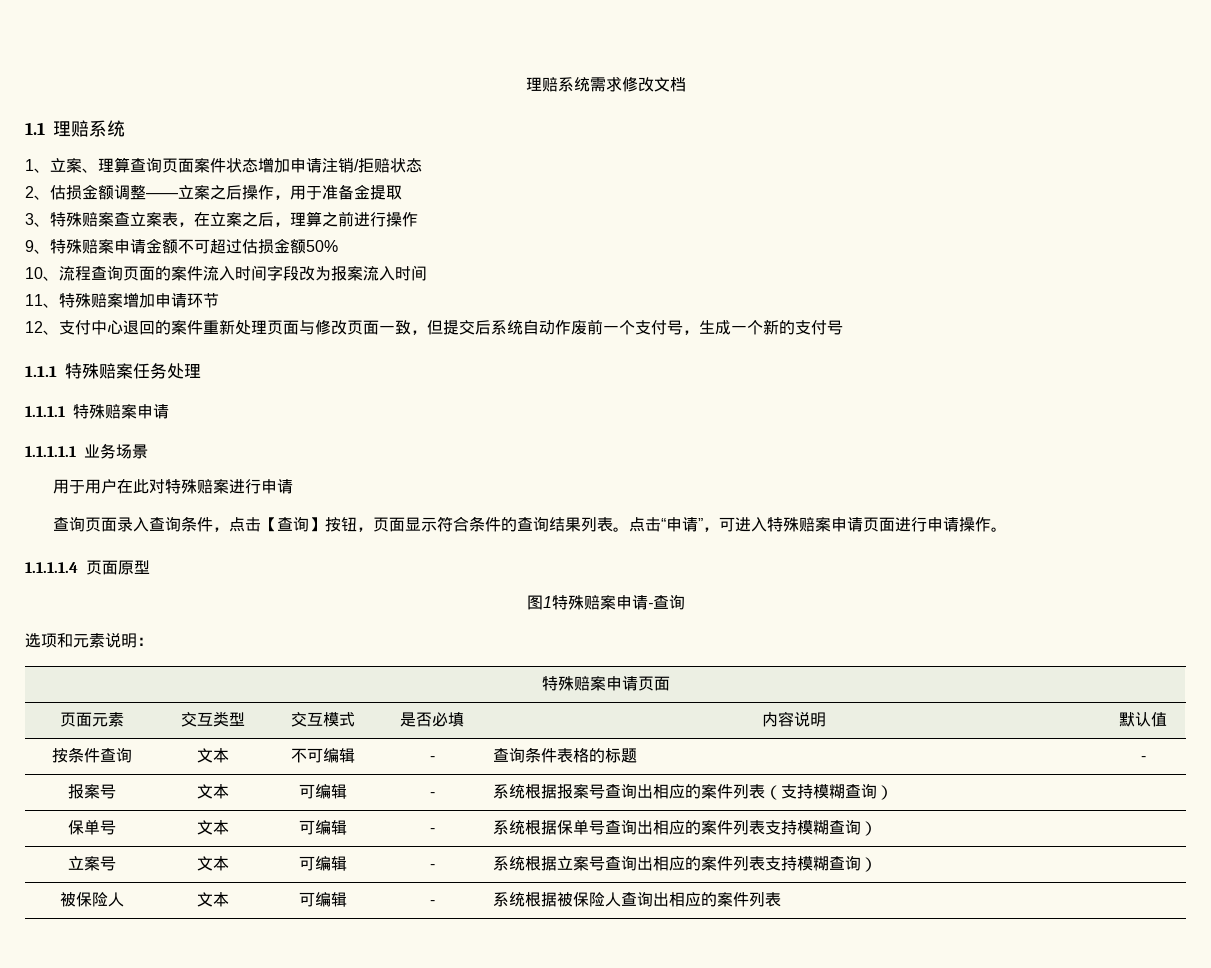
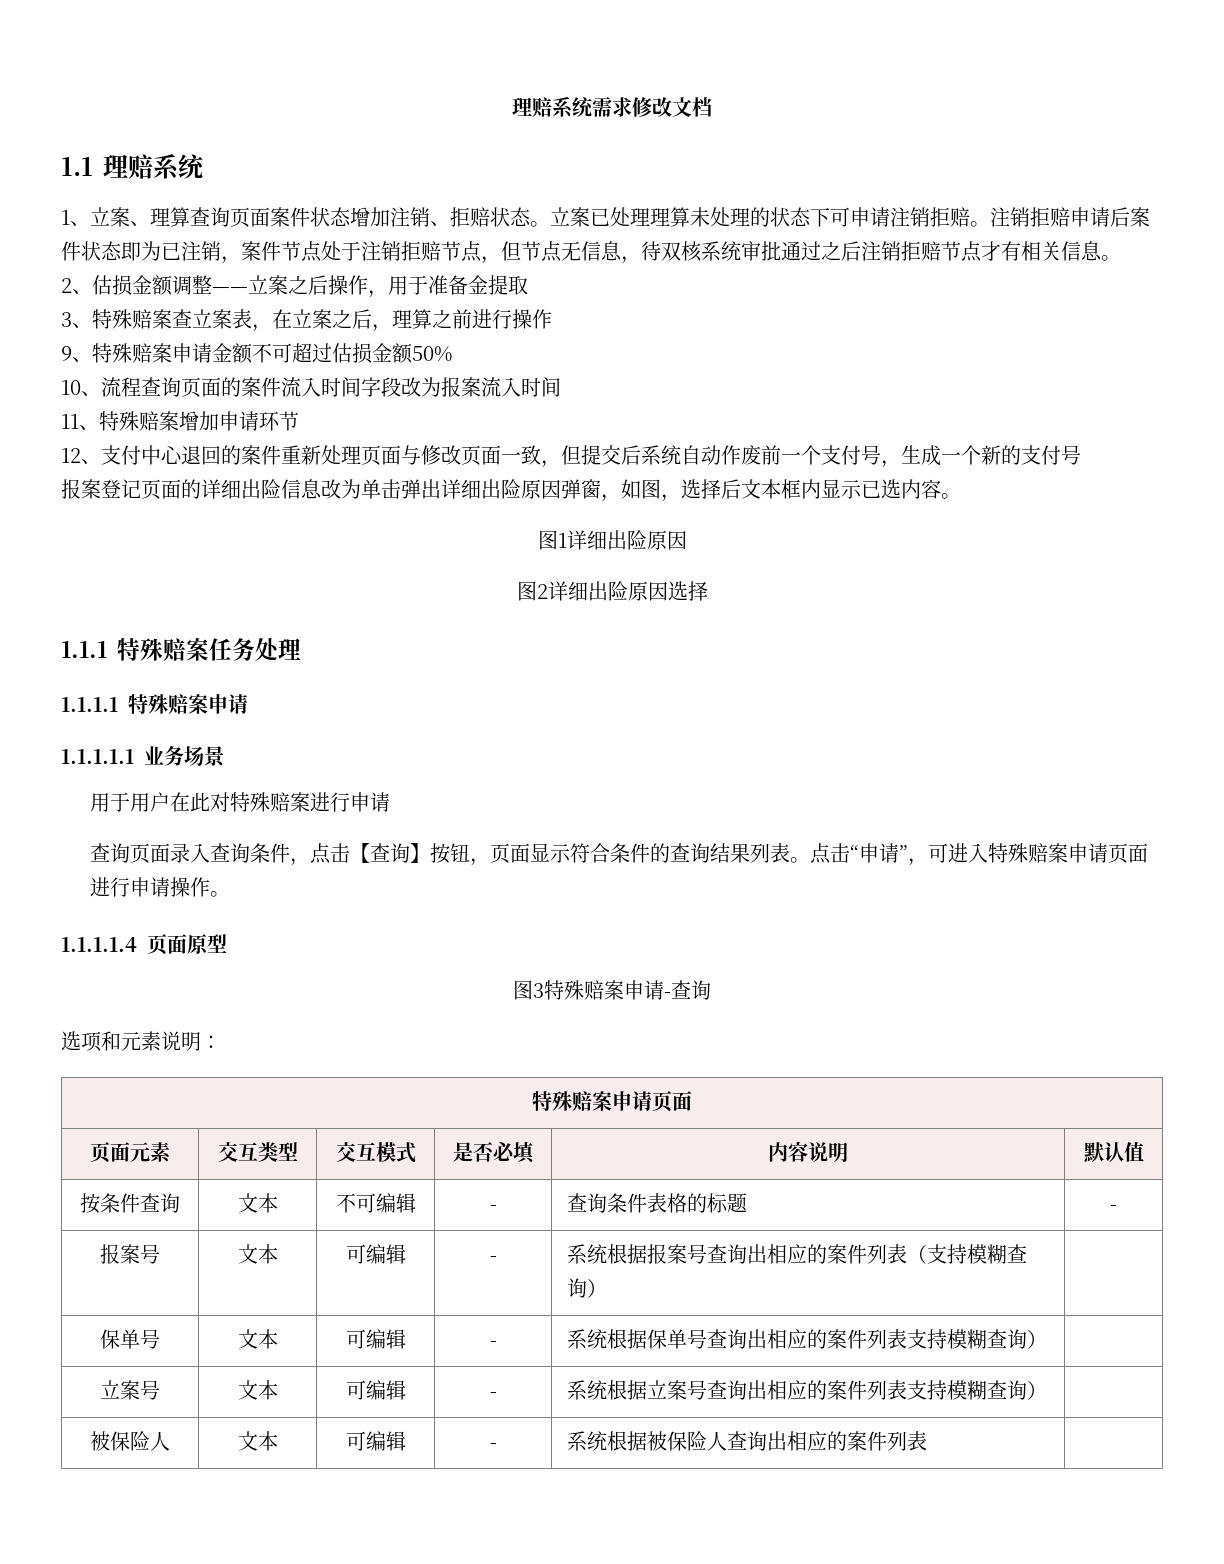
- 1、立案、理算查询页面案件状态增加申请注销/拒赔状态
+ 1、立案、理算查询页面案件状态增加注销、拒赔状态。立案已处理理算未处理的状态下可申请注销拒赔。注销拒赔申请后案件状态即为已注销，案件节点处于注销拒赔节点，但节点无信息，待双核系统审批通过之后注销拒赔节点才有相关信息。
+ 报案登记页面的详细出险信息改为单击弹出详细出险原因弹窗，如图，选择后文本框内显示已选内容。
+ 图1详细出险原因
+ 图2详细出险原因选择
- 图1特殊赔案申请-查询
+ 图3特殊赔案申请-查询

